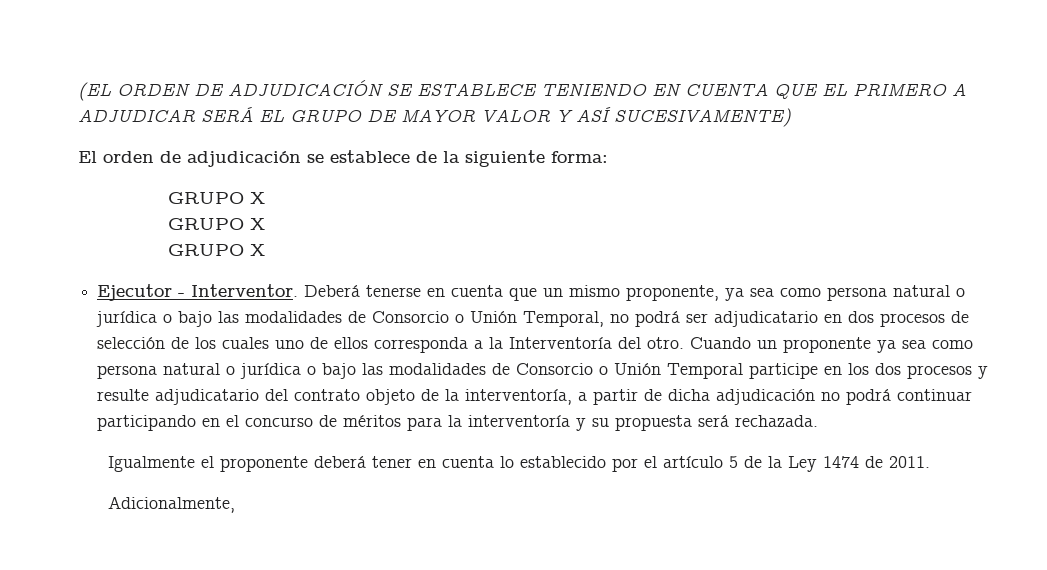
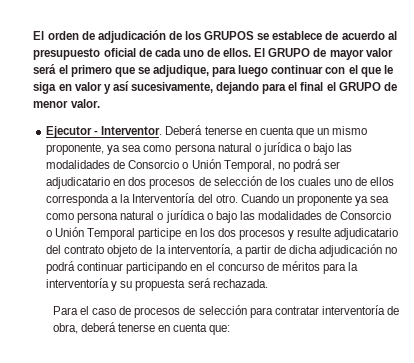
- (EL ORDEN DE ADJUDICACIÓN SE ESTABLECE TENIENDO EN CUENTA QUE EL PRIMERO A ADJUDICAR SERÁ EL GRUPO DE MAYOR VALOR Y ASÍ SUCESIVAMENTE)
- El orden de adjudicación se establece de la siguiente forma:
- GRUPO X
- GRUPO X
- GRUPO X
+ El orden de adjudicación de los GRUPOS se establece de acuerdo al presupuesto oficial de cada uno de ellos. El GRUPO de mayor valor será el primero que se adjudique, para luego continuar con el que le siga en valor y así sucesivamente, dejando para el final el GRUPO de menor valor.
- Igualmente el proponente deberá tener en cuenta lo establecido por el artículo 5 de la Ley 1474 de 2011.
- Adicionalmente,
+ Para el caso de procesos de selección para contratar interventoría de obra, deberá tenerse en cuenta que:

